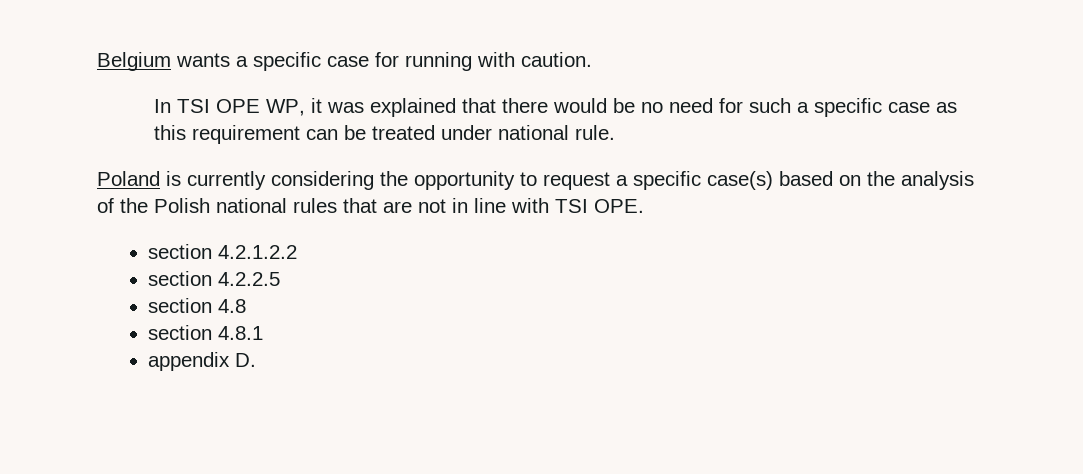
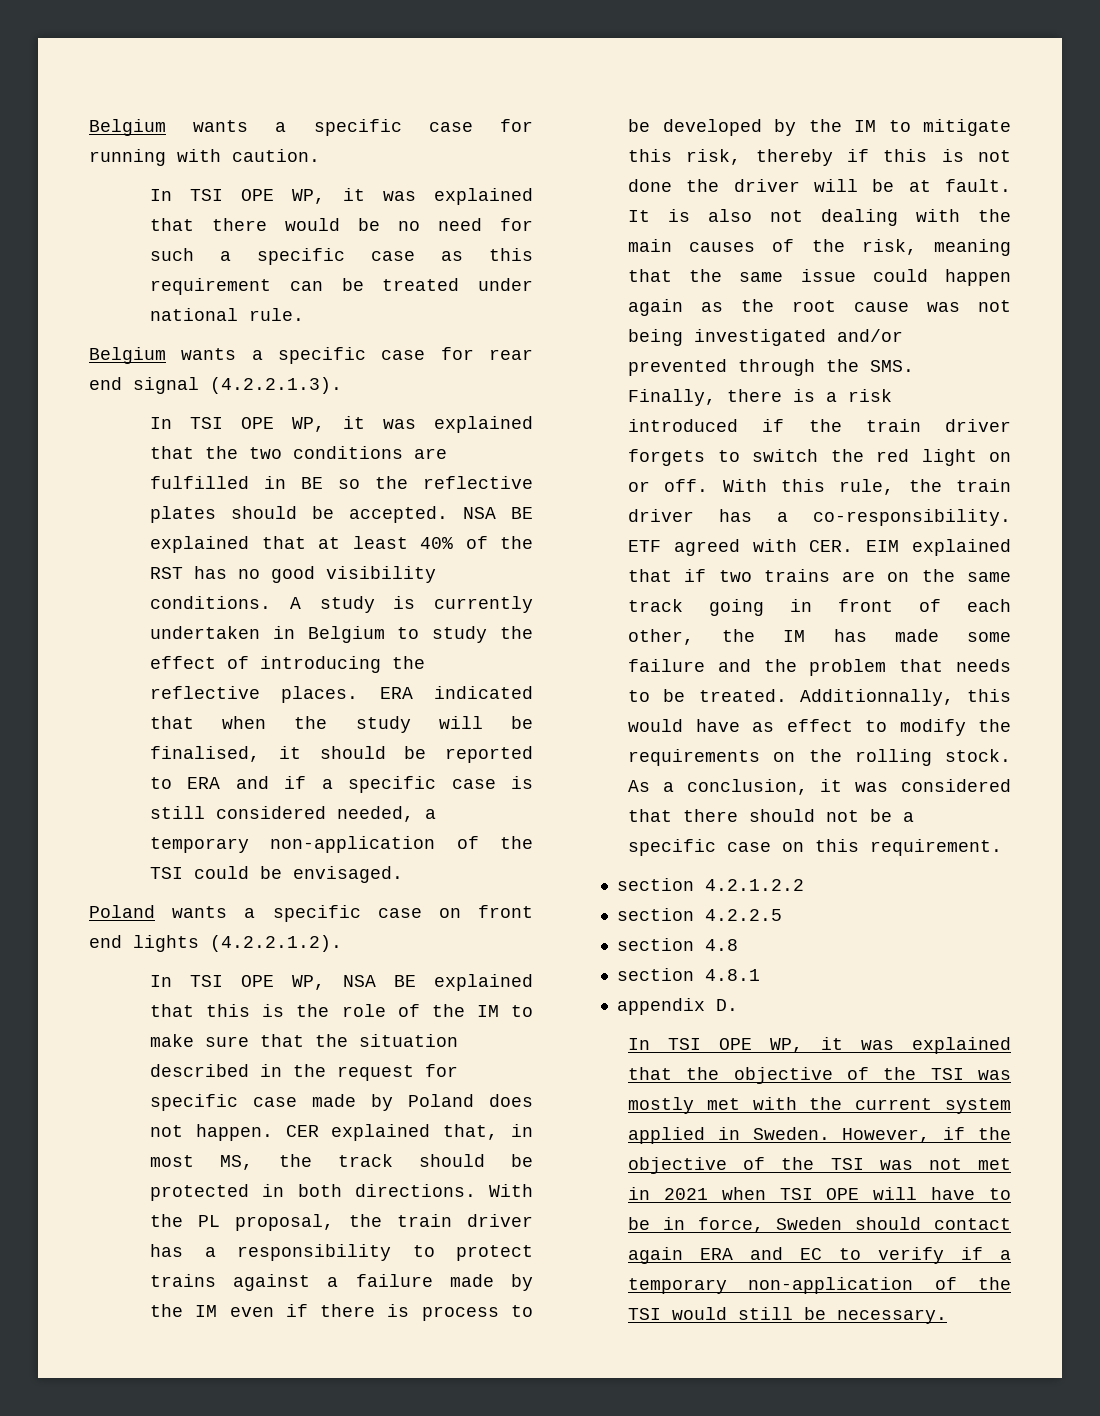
- Poland is currently considering the opportunity to request a specific case(s) based on the analysis of the Polish national rules that are not in line with TSI OPE.
+ Belgium wants a specific case for rear end signal (4.2.2.1.3).
+ In TSI OPE WP, it was explained that the two conditions are fulfilled in BE so the reflective plates should be accepted. NSA BE explained that at least 40% of the RST has no good visibility conditions. A study is currently undertaken in Belgium to study the effect of introducing the reflective places. ERA indicated that when the study will be finalised, it should be reported to ERA and if a specific case is still considered needed, a temporary non-application of the TSI could be envisaged.
+ Poland wants a specific case on front end lights (4.2.2.1.2).
+ In TSI OPE WP, NSA BE explained that this is the role of the IM to make sure that the situation described in the request for specific case made by Poland does not happen. CER explained that, in most MS, the track should be protected in both directions. With the PL proposal, the train driver has a responsibility to protect trains against a failure made by the IM even if there is process to be developed by the IM to mitigate this risk, thereby if this is not done the driver will be at fault. It is also not dealing with the main causes of the risk, meaning that the same issue could happen again as the root cause was not being investigated and/or prevented through the SMS. Finally, there is a risk introduced if the train driver forgets to switch the red light on or off. With this rule, the train driver has a co-responsibility. ETF agreed with CER. EIM explained that if two trains are on the same track going in front of each other, the IM has made some failure and the problem that needs to be treated. Additionnally, this would have as effect to modify the requirements on the rolling stock. As a conclusion, it was considered that there should not be a specific case on this requirement.
+ In TSI OPE WP, it was explained that the objective of the TSI was mostly met with the current system applied in Sweden. However, if the objective of the TSI was not met in 2021 when TSI OPE will have to be in force, Sweden should contact again ERA and EC to verify if a temporary non-application of the TSI would still be necessary.

